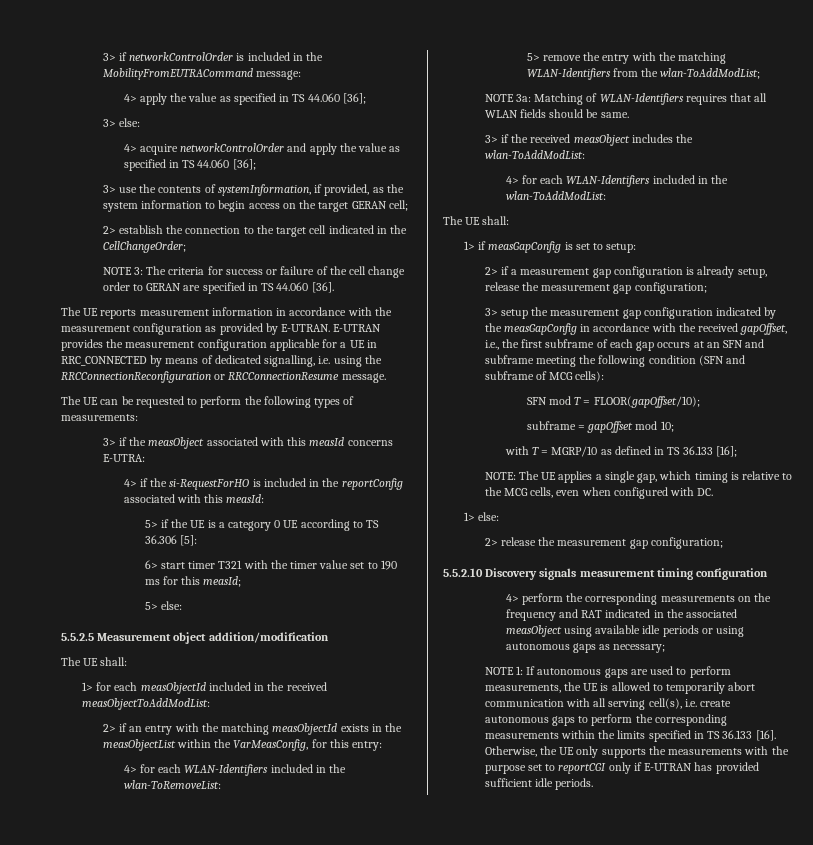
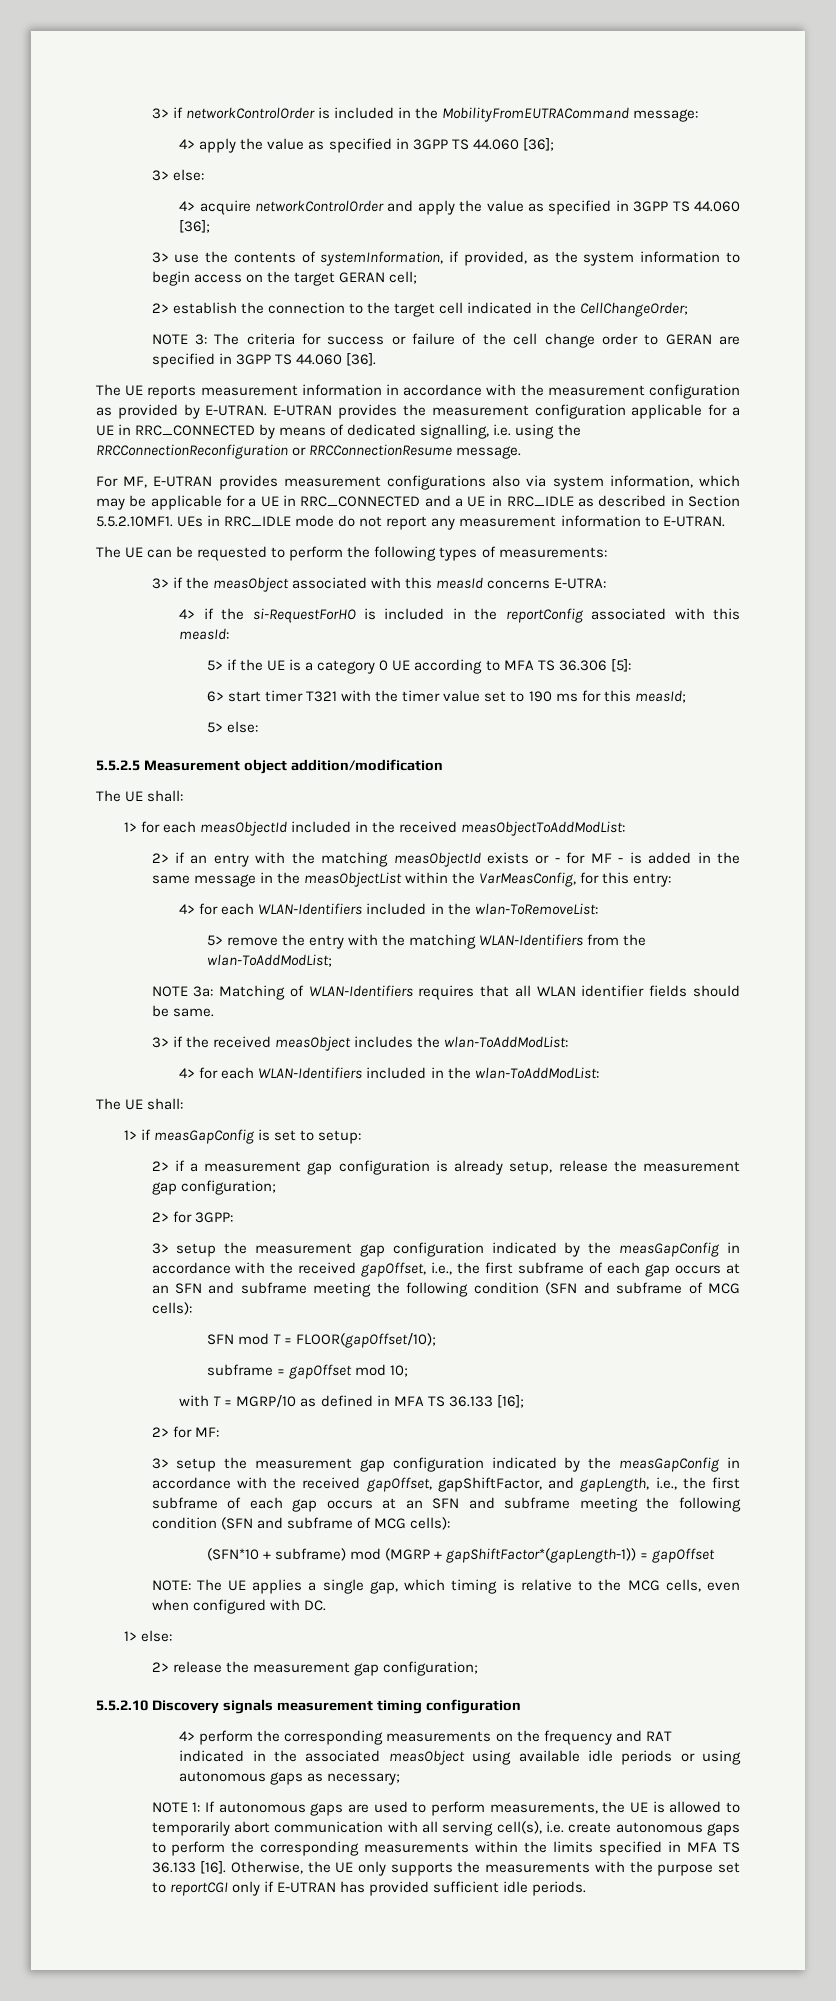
- 4> apply the value as specified in TS 44.060 [36];
+ 4> apply the value as specified in 3GPP TS 44.060 [36];
- 4> acquire networkControlOrder and apply the value as specified in TS 44.060 [36];
+ 4> acquire networkControlOrder and apply the value as specified in 3GPP TS 44.060 [36];
- NOTE 3: The criteria for success or failure of the cell change order to GERAN are specified in TS 44.060 [36].
+ NOTE 3: The criteria for success or failure of the cell change order to GERAN are specified in 3GPP TS 44.060 [36].
+ For MF, E-UTRAN provides measurement configurations also via system information, which may be applicable for a UE in RRC_CONNECTED and a UE in RRC_IDLE as described in Section 5.5.2.10MF1. UEs in RRC_IDLE mode do not report any measurement information to E-UTRAN.
- 5> if the UE is a category 0 UE according to TS 36.306 [5]:
+ 5> if the UE is a category 0 UE according to MFA TS 36.306 [5]:
- 2> if an entry with the matching measObjectId exists in the measObjectList within the VarMeasConfig, for this entry:
+ 2> if an entry with the matching measObjectId exists or - for MF - is added in the same message in the measObjectList within the VarMeasConfig, for this entry:
- NOTE 3a: Matching of WLAN-Identifiers requires that all WLAN fields should be same.
+ NOTE 3a: Matching of WLAN-Identifiers requires that all WLAN identifier fields should be same.
+ 2> for 3GPP:
- with T = MGRP/10 as defined in TS 36.133 [16];
+ with T = MGRP/10 as defined in MFA TS 36.133 [16];
+ 2> for MF:
+ 3> setup the measurement gap configuration indicated by the measGapConfig in accordance with the received gapOffset, gapShiftFactor, and gapLength, i.e., the first subframe of each gap occurs at an SFN and subframe meeting the following condition (SFN and subframe of MCG cells):
+ (SFN*10 + subframe) mod (MGRP + gapShiftFactor*(gapLength-1)) = gapOffset
- NOTE 1: If autonomous gaps are used to perform measurements, the UE is allowed to temporarily abort communication with all serving cell(s), i.e. create autonomous gaps to perform the corresponding measurements within the limits specified in TS 36.133 [16].
+ NOTE 1: If autonomous gaps are used to perform measurements, the UE is allowed to temporarily abort communication with all serving cell(s), i.e. create autonomous gaps to perform the corresponding measurements within the limits specified in MFA TS 36.133 [16].

